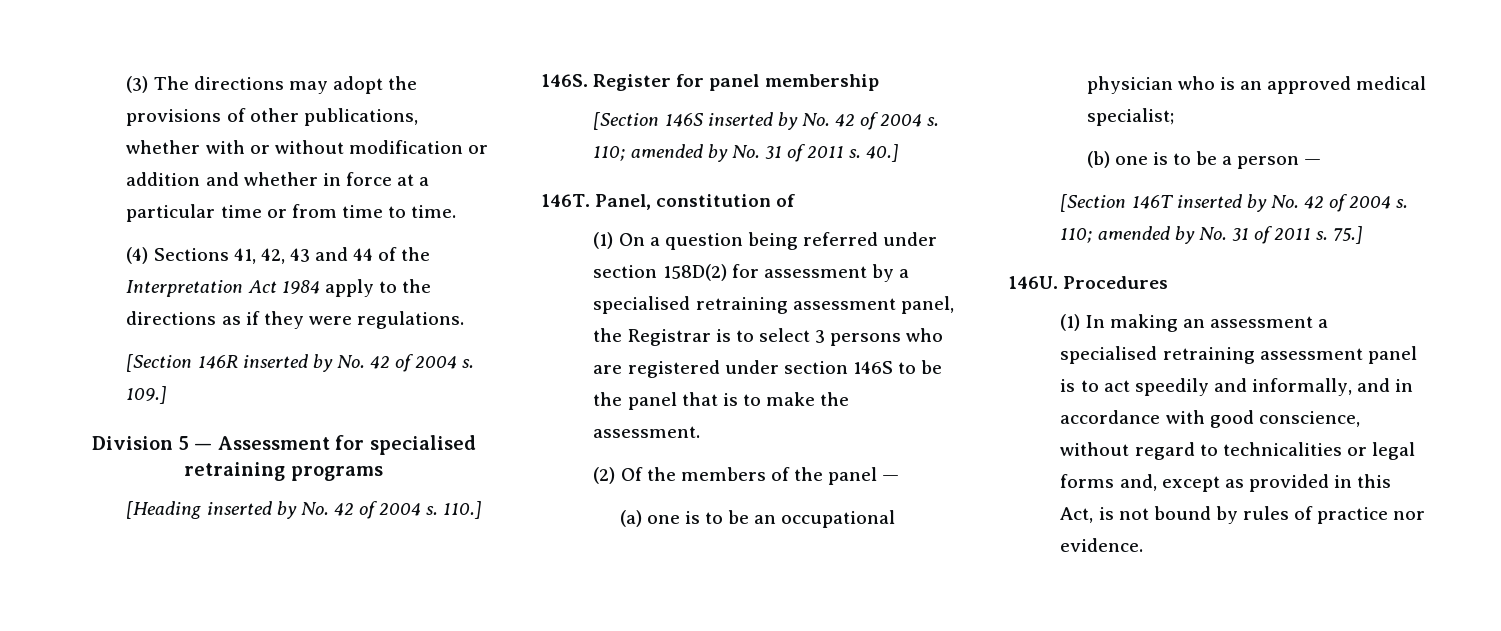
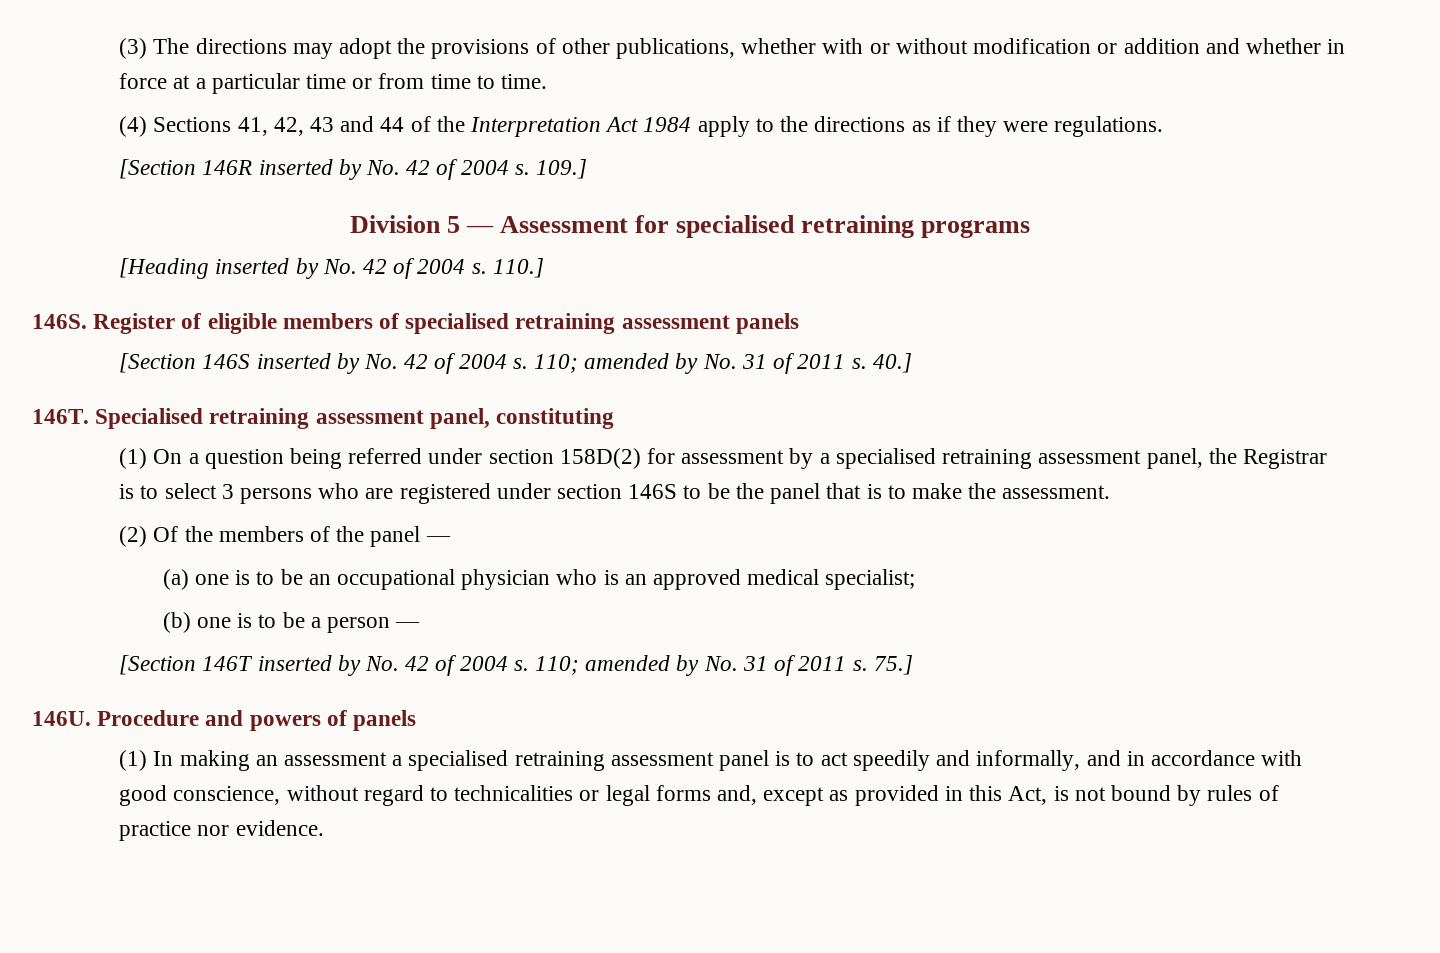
- Register for panel membership
+ Register of eligible members of specialised retraining assessment panels
- Panel, constitution of
+ Specialised retraining assessment panel, constituting
- Procedures
+ Procedure and powers of panels

